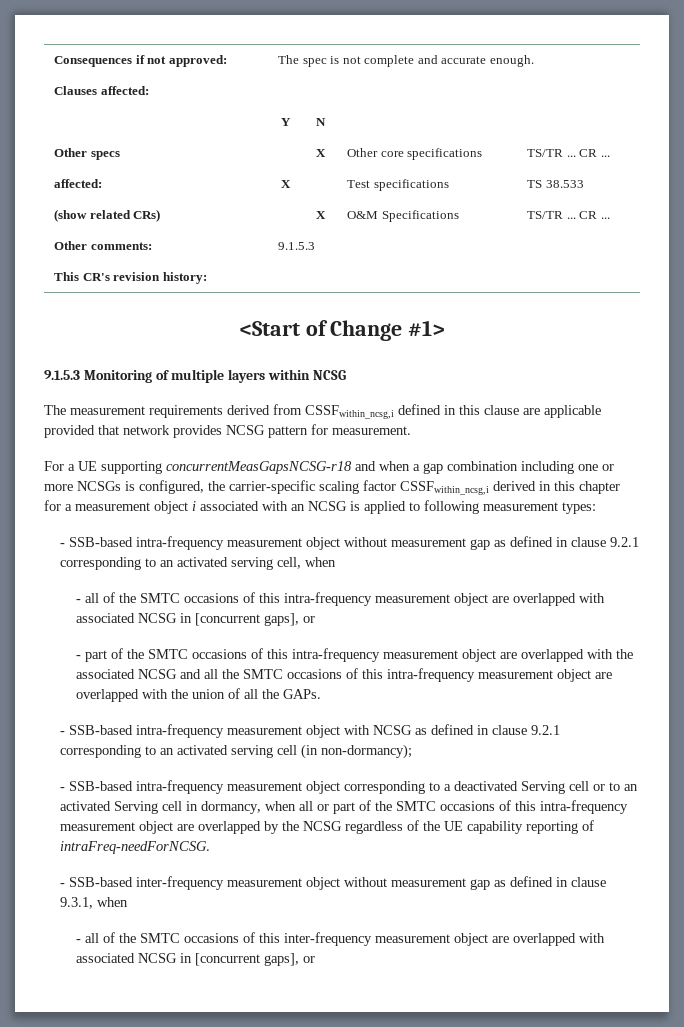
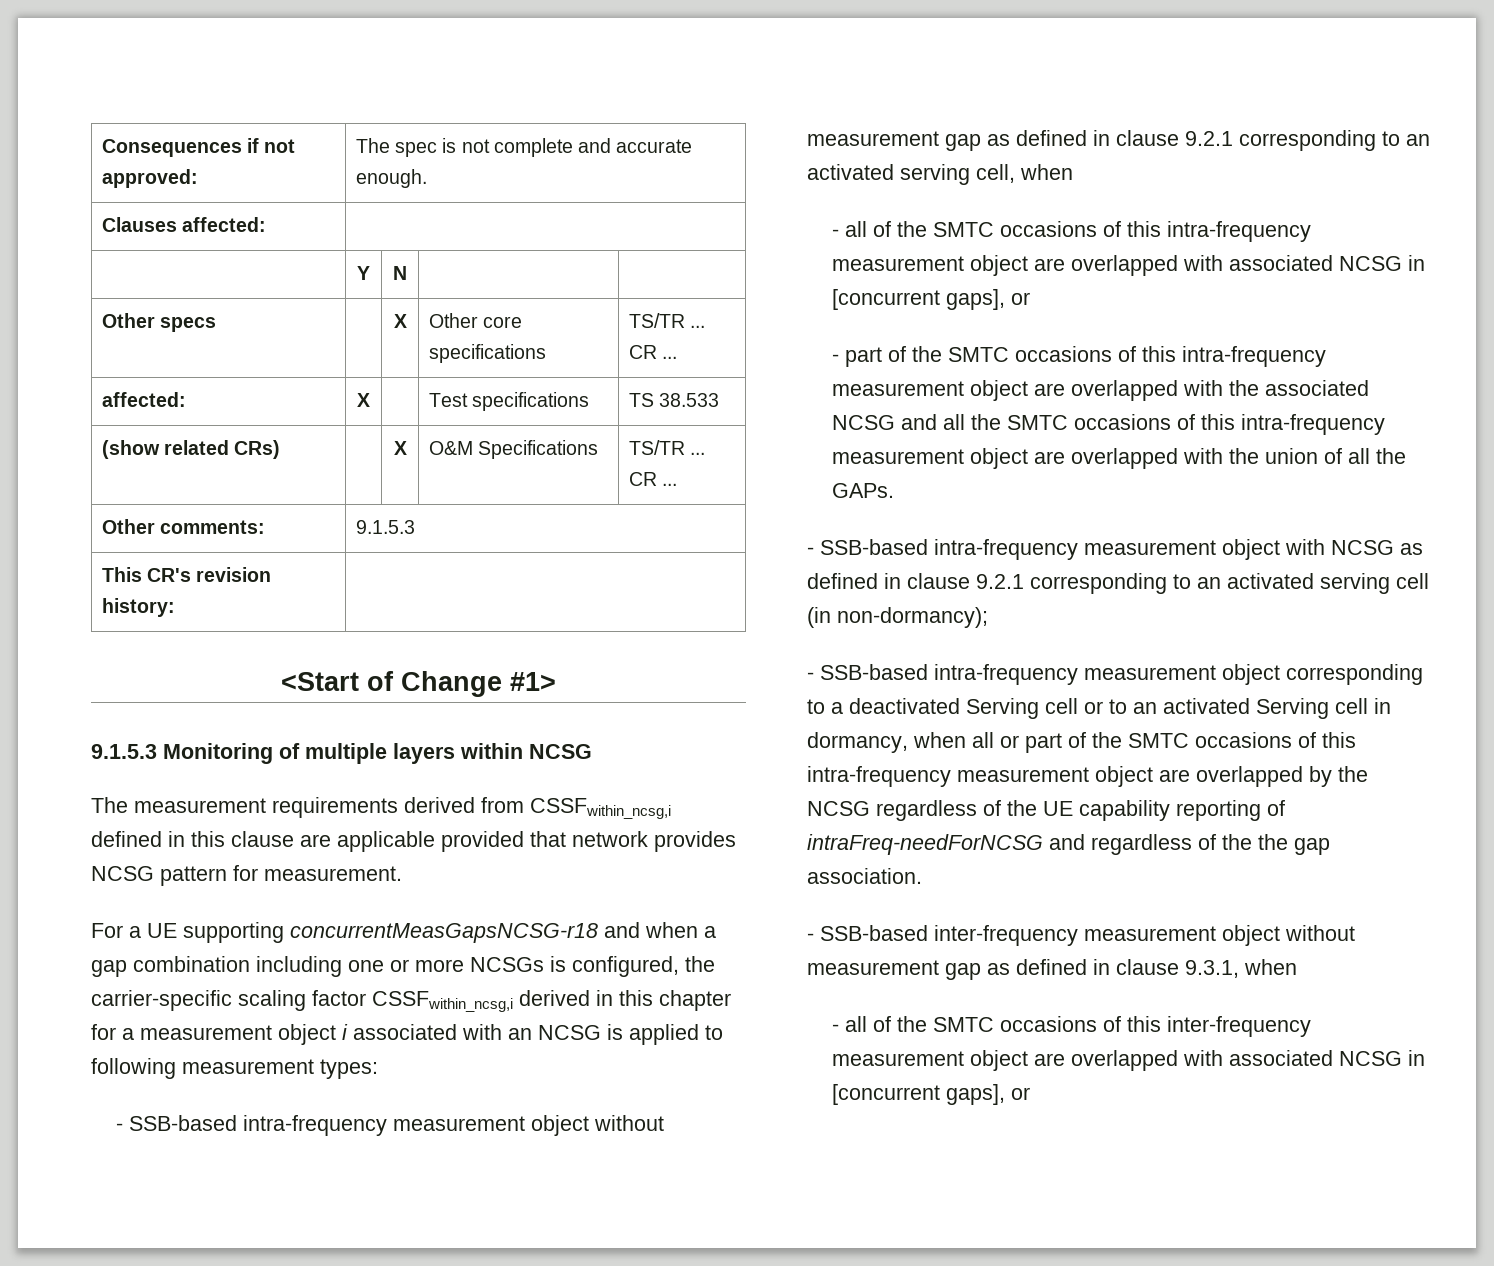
- - SSB-based intra-frequency measurement object corresponding to a deactivated Serving cell or to an activated Serving cell in dormancy, when all or part of the SMTC occasions of this intra-frequency measurement object are overlapped by the NCSG regardless of the UE capability reporting of intraFreq-needForNCSG.
+ - SSB-based intra-frequency measurement object corresponding to a deactivated Serving cell or to an activated Serving cell in dormancy, when all or part of the SMTC occasions of this intra-frequency measurement object are overlapped by the NCSG regardless of the UE capability reporting of intraFreq-needForNCSG and regardless of the the gap association.

